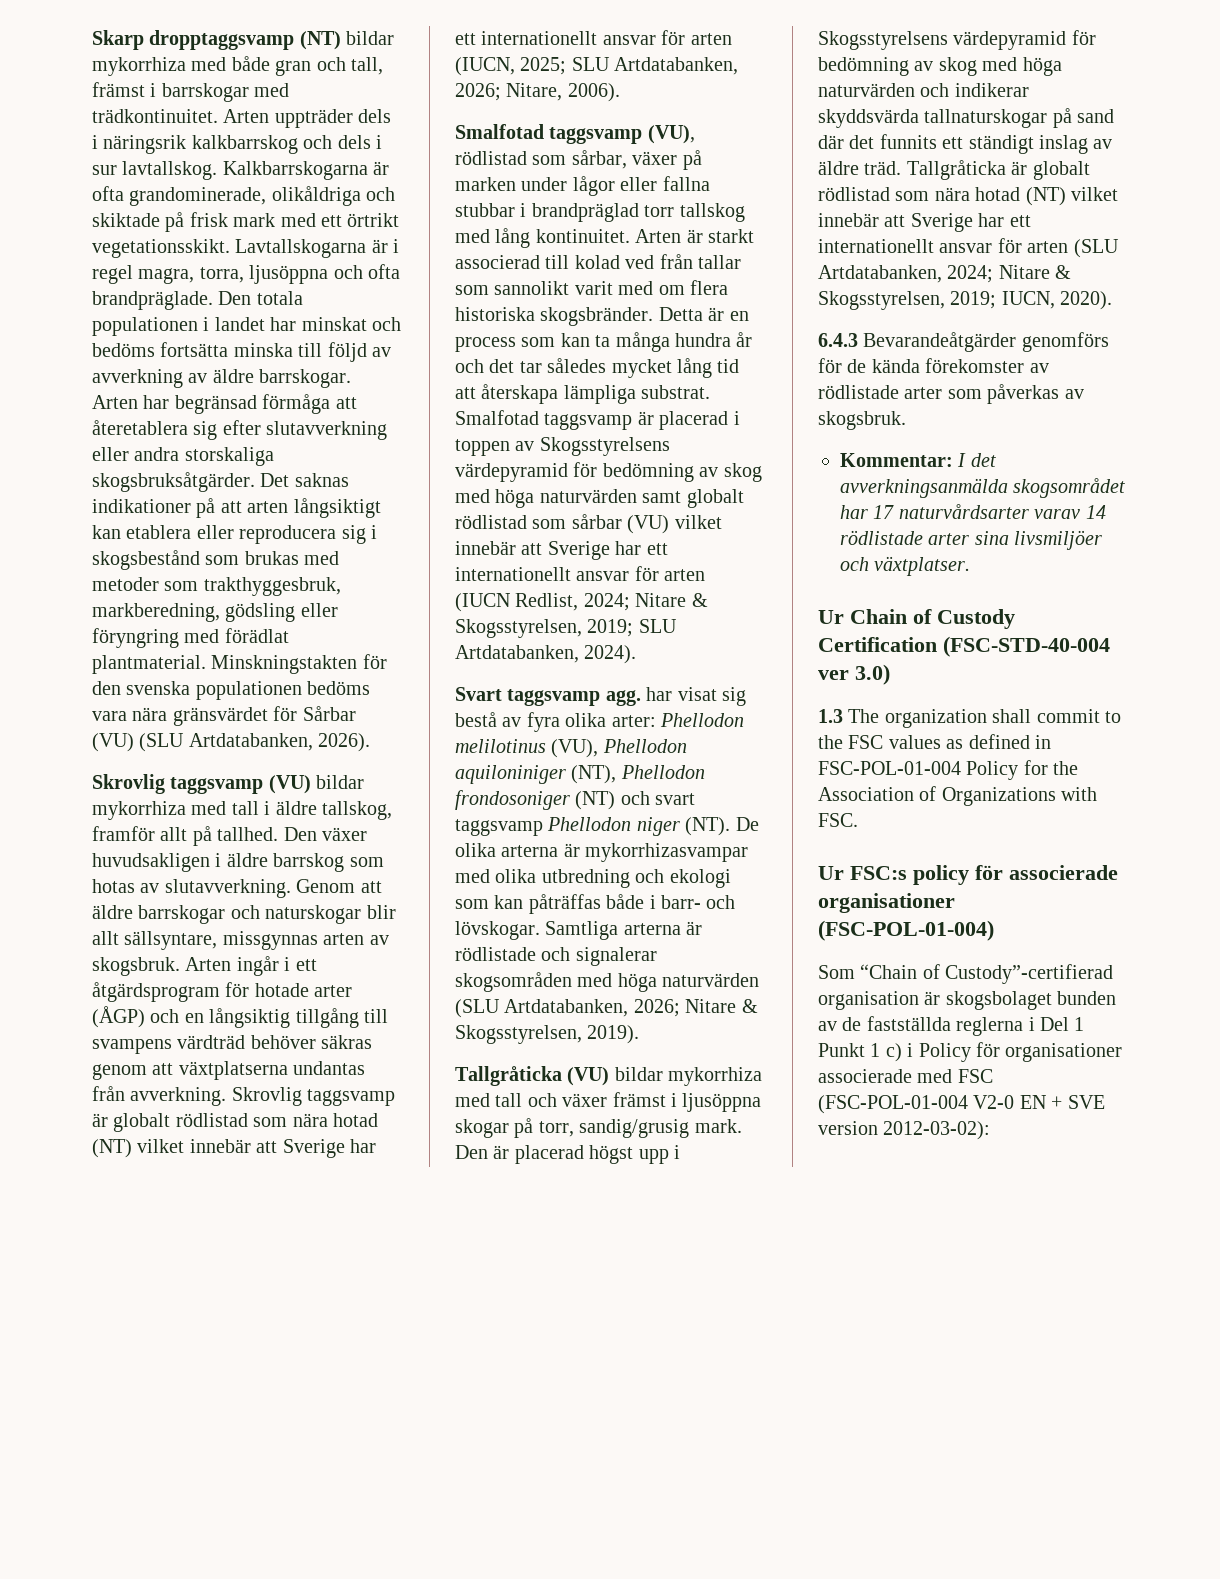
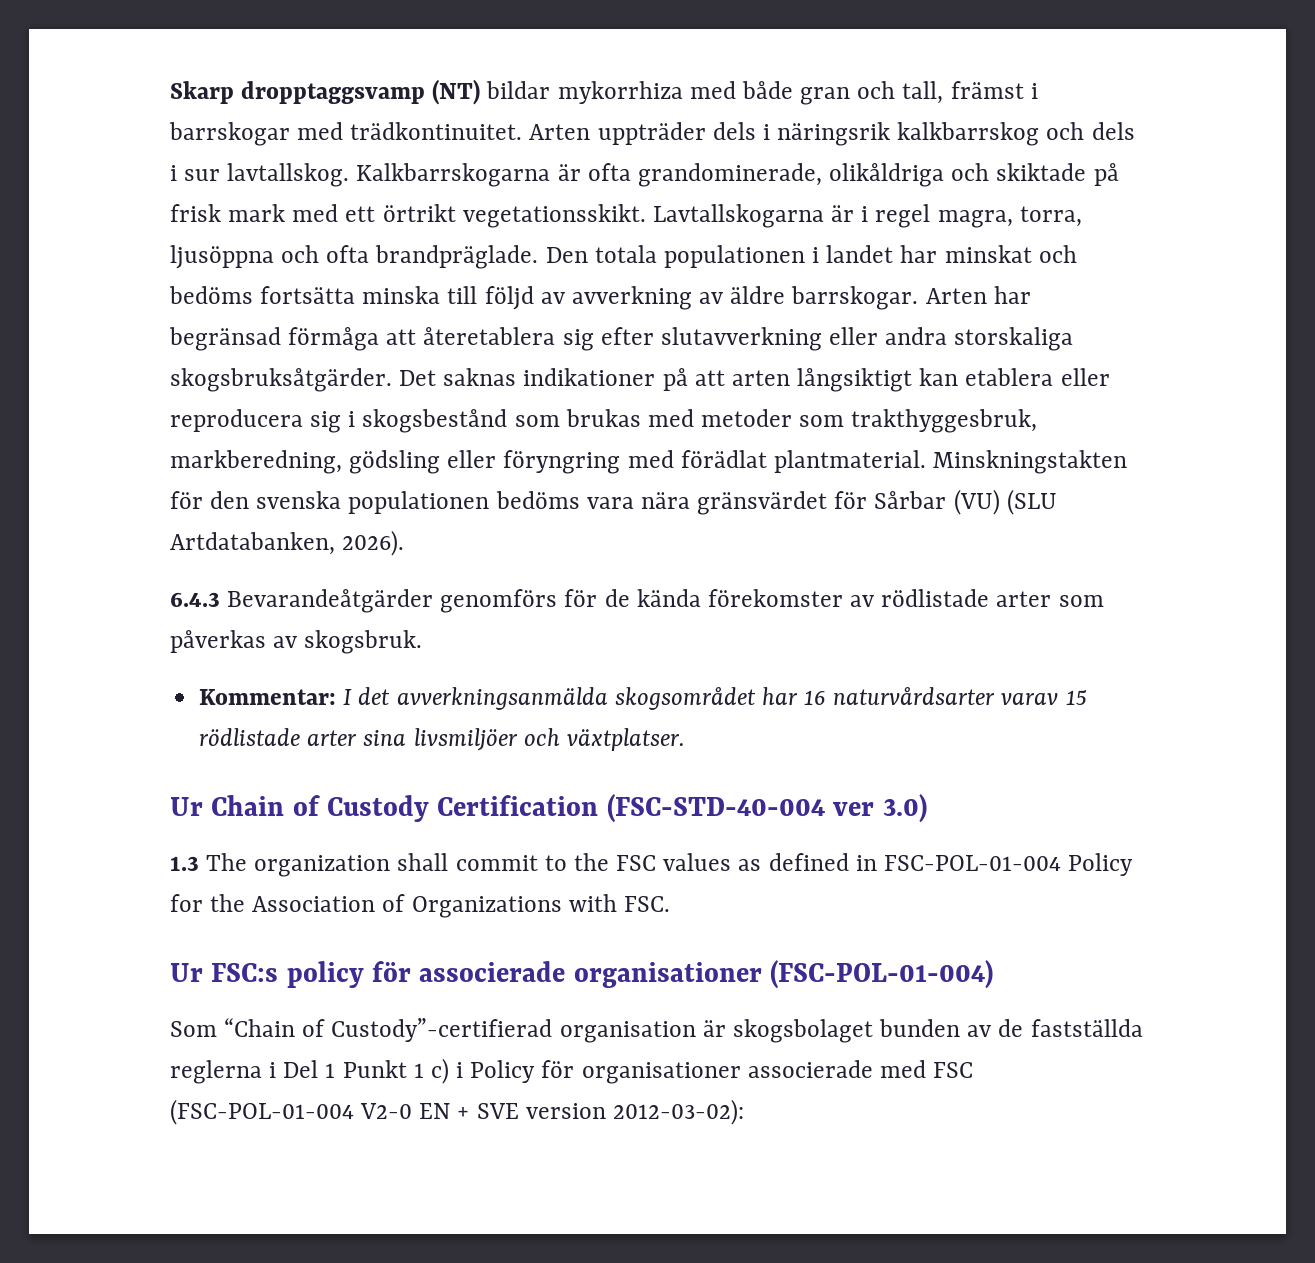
- Skrovlig taggsvamp (VU) bildar mykorrhiza med tall i äldre tallskog, framför allt på tallhed. Den växer huvudsakligen i äldre barrskog som hotas av slutavverkning. Genom att äldre barrskogar och naturskogar blir allt sällsyntare, missgynnas arten av skogsbruk. Arten ingår i ett åtgärdsprogram för hotade arter (ÅGP) och en långsiktig tillgång till svampens värdträd behöver säkras genom att växtplatserna undantas från avverkning. Skrovlig taggsvamp är globalt rödlistad som nära hotad (NT) vilket innebär att Sverige har ett internationellt ansvar för arten (IUCN, 2025; SLU Artdatabanken, 2026; Nitare, 2006).
- Smalfotad taggsvamp (VU), rödlistad som sårbar, växer på marken under lågor eller fallna stubbar i brandpräglad torr tallskog med lång kontinuitet. Arten är starkt associerad till kolad ved från tallar som sannolikt varit med om flera historiska skogsbränder. Detta är en process som kan ta många hundra år och det tar således mycket lång tid att återskapa lämpliga substrat. Smalfotad taggsvamp är placerad i toppen av Skogsstyrelsens värdepyramid för bedömning av skog med höga naturvärden samt globalt rödlistad som sårbar (VU) vilket innebär att Sverige har ett internationellt ansvar för arten (IUCN Redlist, 2024; Nitare & Skogsstyrelsen, 2019; SLU Artdatabanken, 2024).
- Svart taggsvamp agg. har visat sig bestå av fyra olika arter: Phellodon melilotinus (VU), Phellodon aquiloniniger (NT), Phellodon frondosoniger (NT) och svart taggsvamp Phellodon niger (NT). De olika arterna är mykorrhizasvampar med olika utbredning och ekologi som kan påträffas både i barr- och lövskogar. Samtliga arterna är rödlistade och signalerar skogsområden med höga naturvärden (SLU Artdatabanken, 2026; Nitare & Skogsstyrelsen, 2019).
- Tallgråticka (VU) bildar mykorrhiza med tall och växer främst i ljusöppna skogar på torr, sandig/grusig mark. Den är placerad högst upp i Skogsstyrelsens värdepyramid för bedömning av skog med höga naturvärden och indikerar skyddsvärda tallnaturskogar på sand där det funnits ett ständigt inslag av äldre träd. Tallgråticka är globalt rödlistad som nära hotad (NT) vilket innebär att Sverige har ett internationellt ansvar för arten (SLU Artdatabanken, 2024; Nitare & Skogsstyrelsen, 2019; IUCN, 2020).
- Kommentar: I det avverkningsanmälda skogsområdet har 17 naturvårdsarter varav 14 rödlistade arter sina livsmiljöer och växtplatser.
+ Kommentar: I det avverkningsanmälda skogsområdet har 16 naturvårdsarter varav 15 rödlistade arter sina livsmiljöer och växtplatser.

